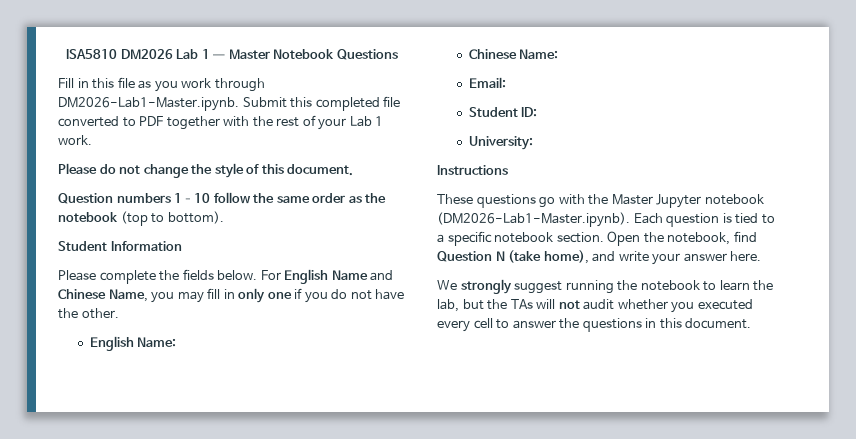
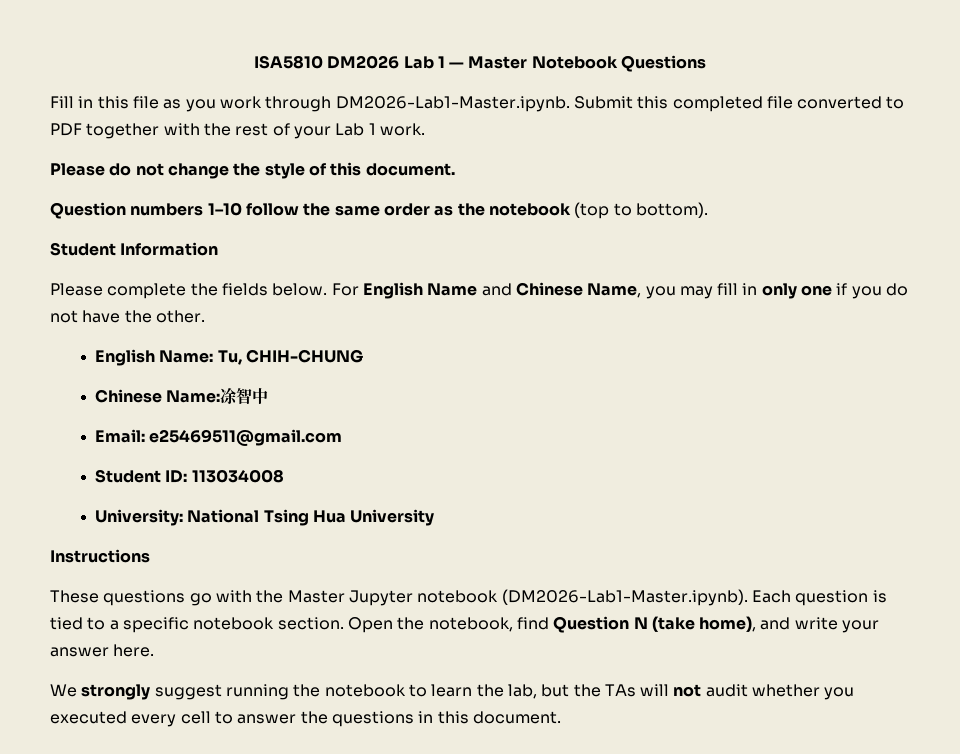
- English Name:
+ English Name: Tu, CHIH-CHUNG
- Chinese Name:
+ Chinese Name:凃智中
- Email:
+ Email: e25469511@gmail.com
- Student ID:
+ Student ID: 113034008
- University:
+ University: National Tsing Hua University

